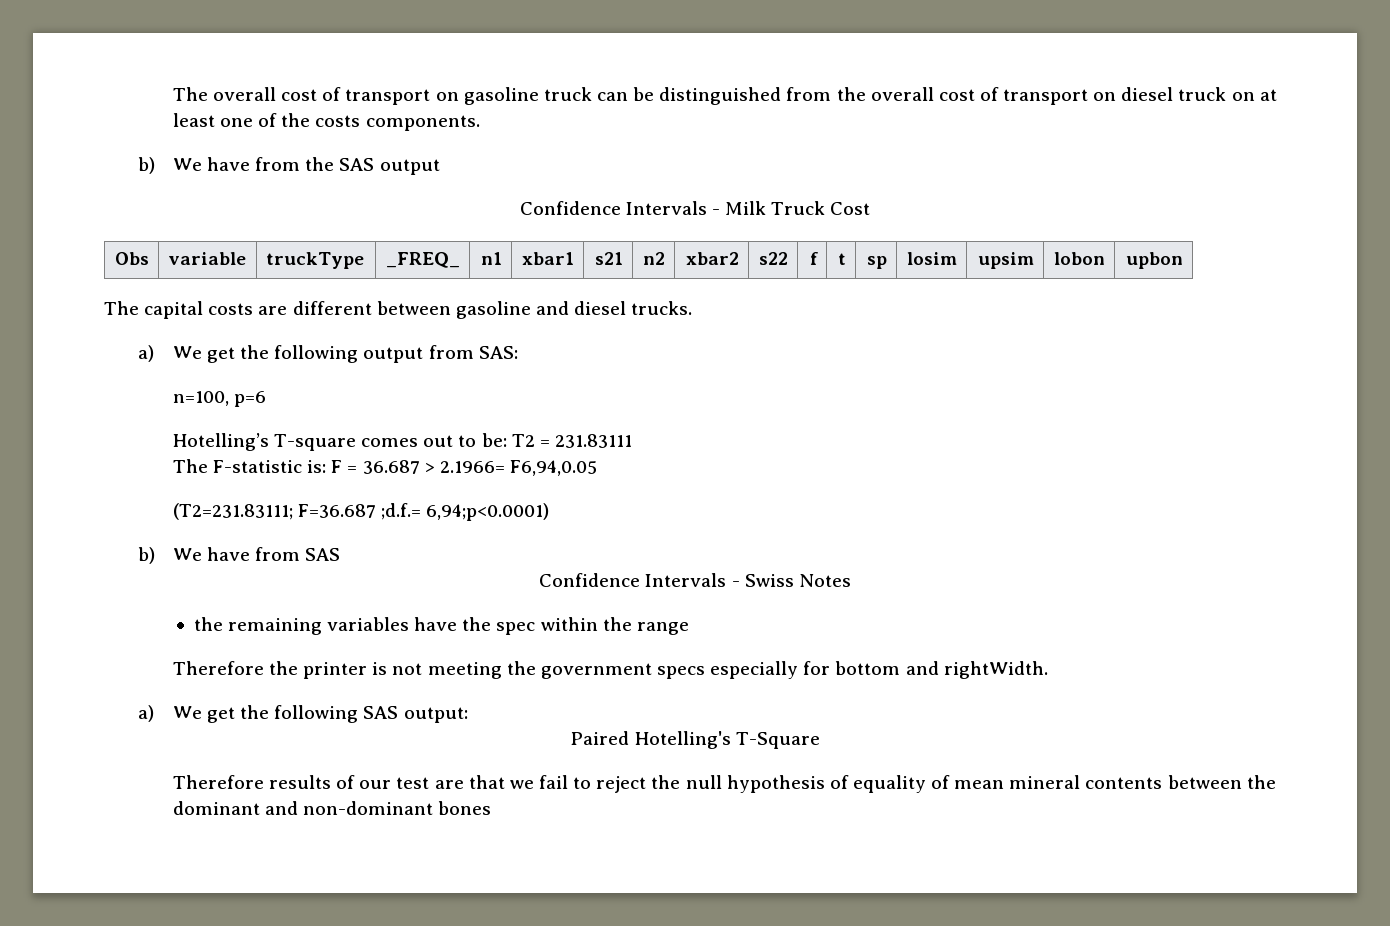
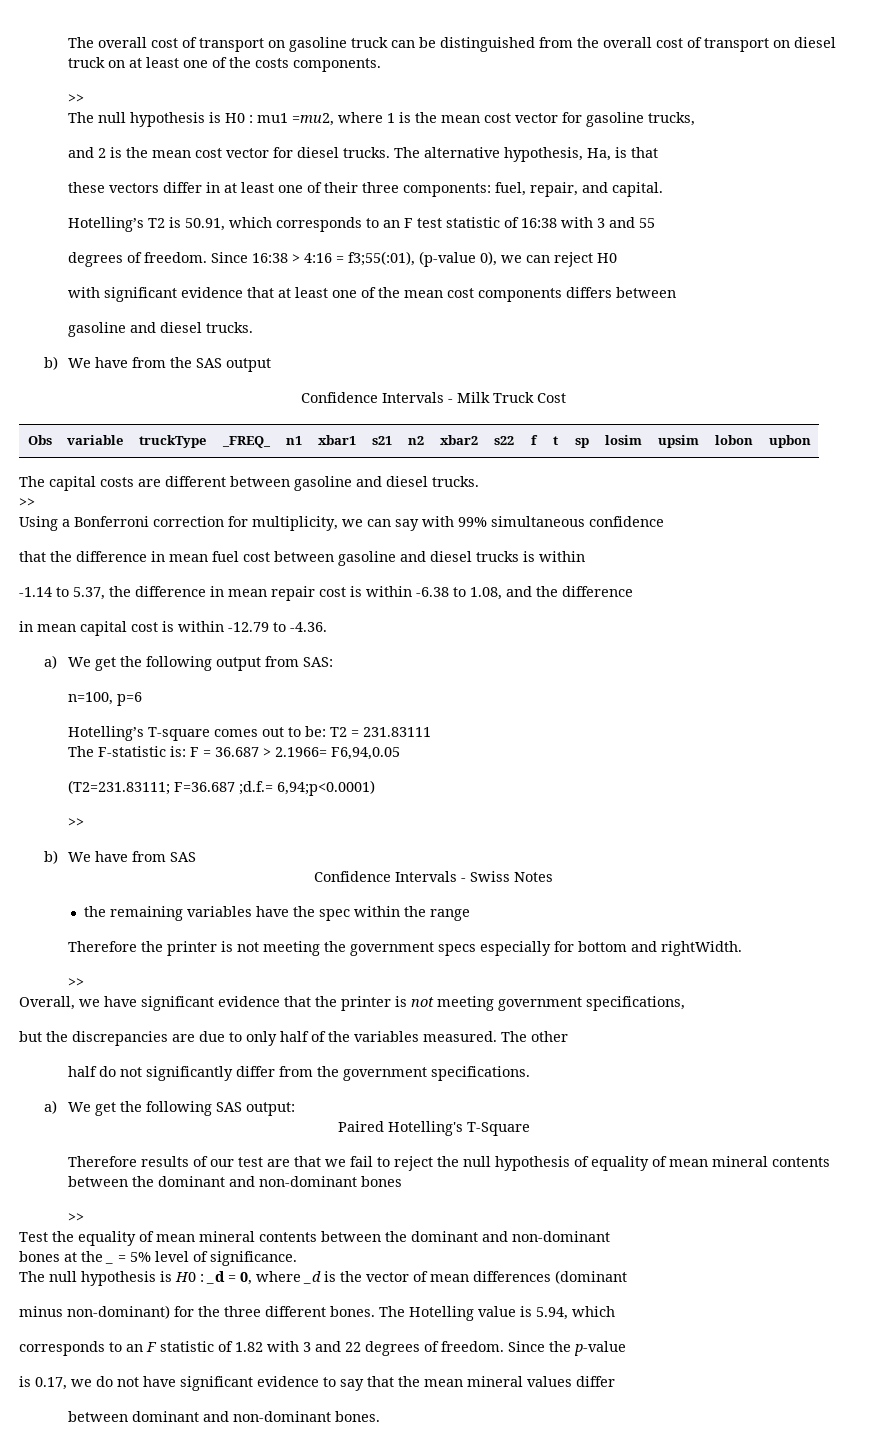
  The overall cost of transport on gasoline truck can be distinguished from the overall cost of transport on diesel truck on at least one of the costs components.
+ >>
+ The null hypothesis is H0 : mu1 =mu2, where 1 is the mean cost vector for gasoline trucks,
+ and 2 is the mean cost vector for diesel trucks. The alternative hypothesis, Ha, is that
+ these vectors differ in at least one of their three components: fuel, repair, and capital.
+ Hotelling’s T2 is 50.91, which corresponds to an F test statistic of 16:38 with 3 and 55
+ degrees of freedom. Since 16:38 > 4:16 = f3;55(:01), (p-value 0), we can reject H0
+ with significant evidence that at least one of the mean cost components differs between
+ gasoline and diesel trucks.
  The capital costs are different between gasoline and diesel trucks.
+ >>
+ Using a Bonferroni correction for multiplicity, we can say with 99% simultaneous confidence
+ that the difference in mean fuel cost between gasoline and diesel trucks is within
+ -1.14 to 5.37, the difference in mean repair cost is within -6.38 to 1.08, and the difference
+ in mean capital cost is within -12.79 to -4.36.
  (T2=231.83111; F=36.687 ;d.f.= 6,94;p<0.0001)
+ >>
  Therefore the printer is not meeting the government specs especially for bottom and rightWidth.
+ >>
+ Overall, we have significant evidence that the printer is not meeting government specifications,
+ but the discrepancies are due to only half of the variables measured. The other
+ half do not significantly differ from the government specifications.
  Therefore results of our test are that we fail to reject the null hypothesis of equality of mean mineral contents between the dominant and non-dominant bones
+ >>
+ Test the equality of mean mineral contents between the dominant and non-dominant
+ bones at the _ = 5% level of significance.
+ The null hypothesis is H0 : _d = 0, where _d is the vector of mean differences (dominant
+ minus non-dominant) for the three different bones. The Hotelling value is 5.94, which
+ corresponds to an F statistic of 1.82 with 3 and 22 degrees of freedom. Since the p-value
+ is 0.17, we do not have significant evidence to say that the mean mineral values differ
+ between dominant and non-dominant bones.

